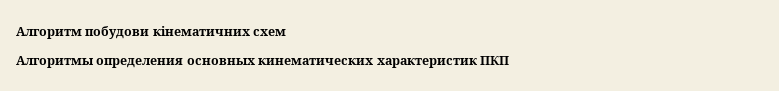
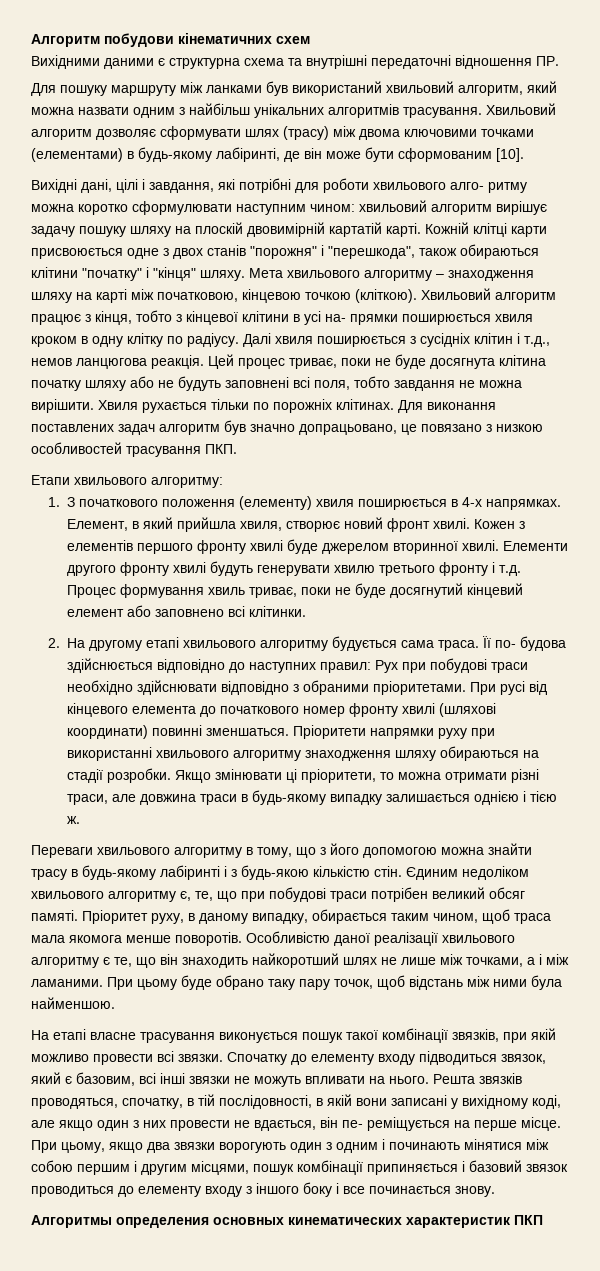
+ Вихідними даними є структурна схема та внутрішні передаточні відношення ПР.
+ Для пошуку маршруту між ланками був використаний хвильовий алгоритм, який можна назвати одним з найбільш унікальних алгоритмів трасування. Хвильовий алгоритм дозволяє сформувати шлях (трасу) між двома ключовими точками (елементами) в будь-якому лабіринті, де він може бути сформованим [10].
+ Вихідні дані, цілі і завдання, які потрібні для роботи хвильового алго- ритму можна коротко сформулювати наступним чином: хвильовий алгоритм вирішує задачу пошуку шляху на плоскій двовимірній картатій карті. Кожній клітці карти присвоюється одне з двох станів "порожня" і "перешкода", також обираються клітини "початку" і "кінця" шляху. Мета хвильового алгоритму – знаходження шляху на карті між початковою, кінцевою точкою (кліткою). Хвильовий алгоритм працює з кінця, тобто з кінцевої клітини в усі на- прямки поширюється хвиля кроком в одну клітку по радіусу. Далі хвиля поширюється з сусідніх клітин і т.д., немов ланцюгова реакція. Цей процес триває, поки не буде досягнута клітина початку шляху або не будуть заповнені всі поля, тобто завдання не можна вирішити. Хвиля рухається тільки по порожніх клітинах. Для виконання поставлених задач алгоритм був значно допрацьовано, це повязано з низкою особливостей трасування ПКП.
+ Етапи хвильового алгоритму:
+ 1. З початкового положення (елементу) хвиля поширюється в 4-х напрямках. Елемент, в який прийшла хвиля, створює новий фронт хвилі. Кожен з елементів першого фронту хвилі буде джерелом вторинної хвилі. Елементи другого фронту хвилі будуть генерувати хвилю третього фронту і т.д. Процес формування хвиль триває, поки не буде досягнутий кінцевий елемент або заповнено всі клітинки.
+ 2. На другому етапі хвильового алгоритму будується сама траса. Її по- будова здійснюється відповідно до наступних правил: Рух при побудові траси необхідно здійснювати відповідно з обраними пріоритетами. При русі від кінцевого елемента до початкового номер фронту хвилі (шляхові координати) повинні зменшаться. Пріоритети напрямки руху при використанні хвильового алгоритму знаходження шляху обираються на стадії розробки. Якщо змінювати ці пріоритети, то можна отримати різні траси, але довжина траси в будь-якому випадку залишається однією і тією ж.
+ Переваги хвильового алгоритму в тому, що з його допомогою можна знайти трасу в будь-якому лабіринті і з будь-якою кількістю стін. Єдиним недоліком хвильового алгоритму є, те, що при побудові траси потрібен великий обсяг памяті. Пріоритет руху, в даному випадку, обирається таким чином, щоб траса мала якомога менше поворотів. Особливістю даної реалізації хвильового алгоритму є те, що він знаходить найкоротший шлях не лише між точками, а і між ламаними. При цьому буде обрано таку пару точок, щоб відстань між ними була найменшою.
+ На етапі власне трасування виконується пошук такої комбінації звязків, при якій можливо провести всі звязки. Спочатку до елементу входу підводиться звязок, який є базовим, всі інші звязки не можуть впливати на нього. Решта звязків проводяться, спочатку, в тій послідовності, в якій вони записані у вихідному коді, але якщо один з них провести не вдається, він пе- реміщується на перше місце. При цьому, якщо два звязки ворогують один з одним і починають мінятися між собою першим і другим місцями, пошук комбінації припиняється і базовий звязок проводиться до елементу входу з іншого боку і все починається знову.

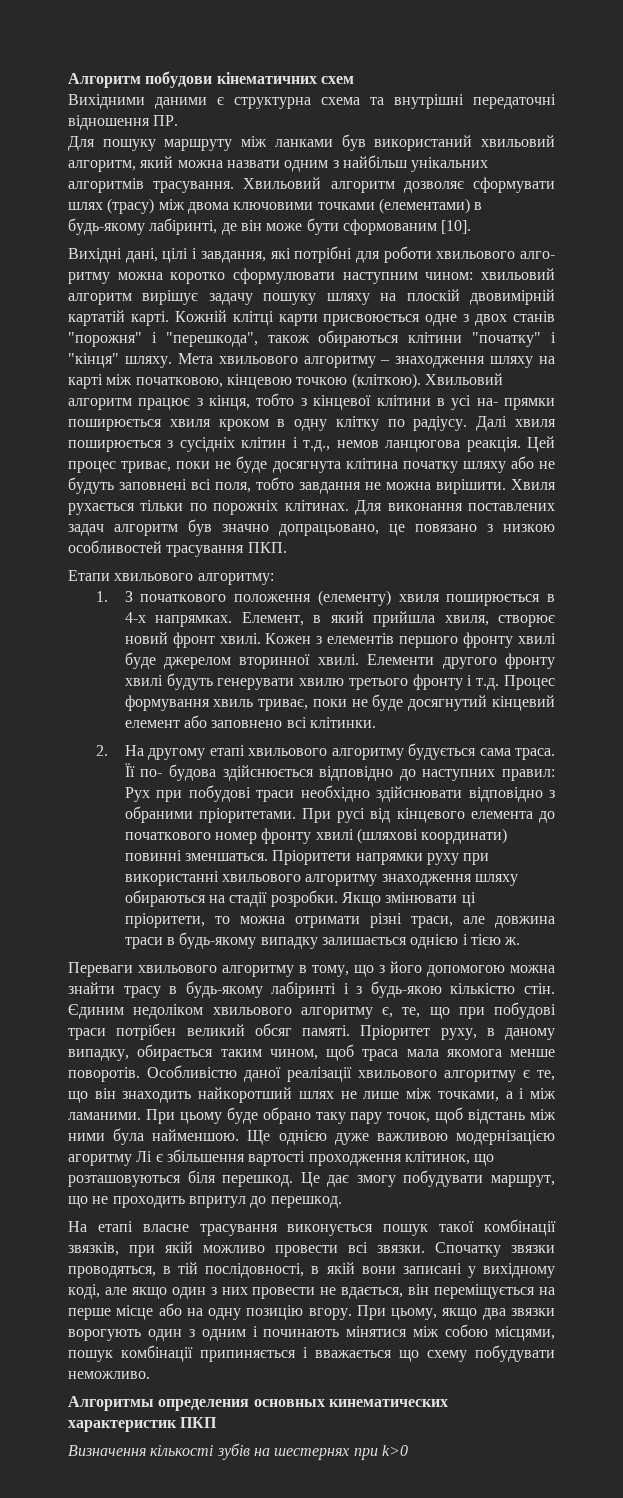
+ Ще однією дуже важливою модернізацією агоритму Лі є збільшення вартості проходження клітинок, що розташовуються біля перешкод. Це дає змогу побудувати маршрут, що не проходить впритул до перешкод.
- Спочатку до елементу входу підводиться звязок, який є базовим, всі інші звязки не можуть впливати на нього. Решта звязків проводяться, спочатку, в тій послідовності, в якій вони записані у вихідному коді, але якщо один з них провести не вдається, він пе- реміщується на перше місце.
+ Спочатку звязки проводяться, в тій послідовності, в якій вони записані у вихідному коді, але якщо один з них провести не вдається, він переміщується на перше місце або на одну позицію вгору.
- При цьому, якщо два звязки ворогують один з одним і починають мінятися між собою першим і другим місцями, пошук комбінації припиняється і базовий звязок проводиться до елементу входу з іншого боку і все починається знову.
+ При цьому, якщо два звязки ворогують один з одним і починають мінятися між собою місцями, пошук комбінації припиняється і вважається що схему побудувати неможливо.
+ Визначення кількості зубів на шестернях при k>0

